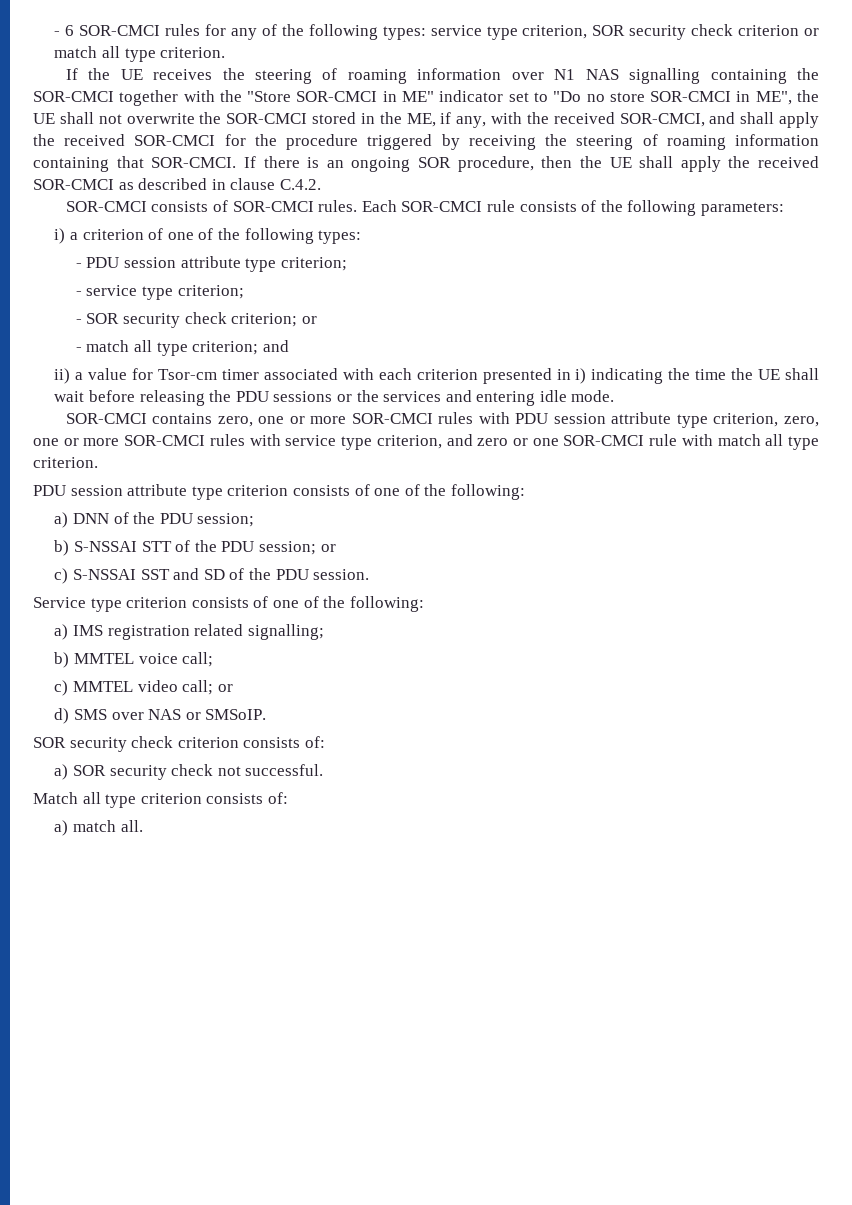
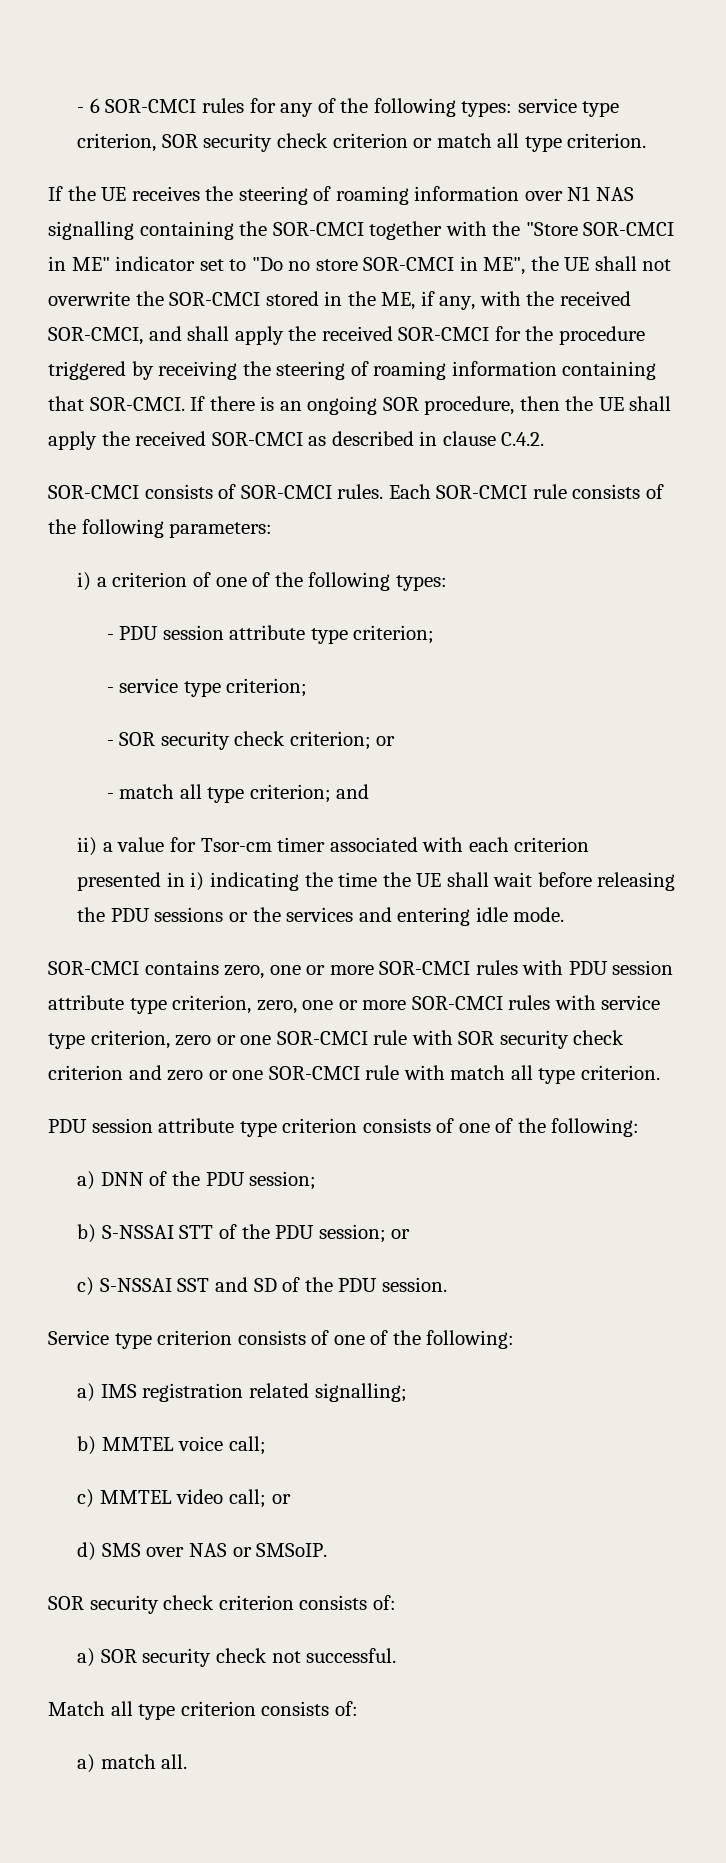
- SOR-CMCI contains zero, one or more SOR-CMCI rules with PDU session attribute type criterion, zero, one or more SOR-CMCI rules with service type criterion, and zero or one SOR-CMCI rule with match all type criterion.
+ SOR-CMCI contains zero, one or more SOR-CMCI rules with PDU session attribute type criterion, zero, one or more SOR-CMCI rules with service type criterion, zero or one SOR-CMCI rule with SOR security check criterion and zero or one SOR-CMCI rule with match all type criterion.

